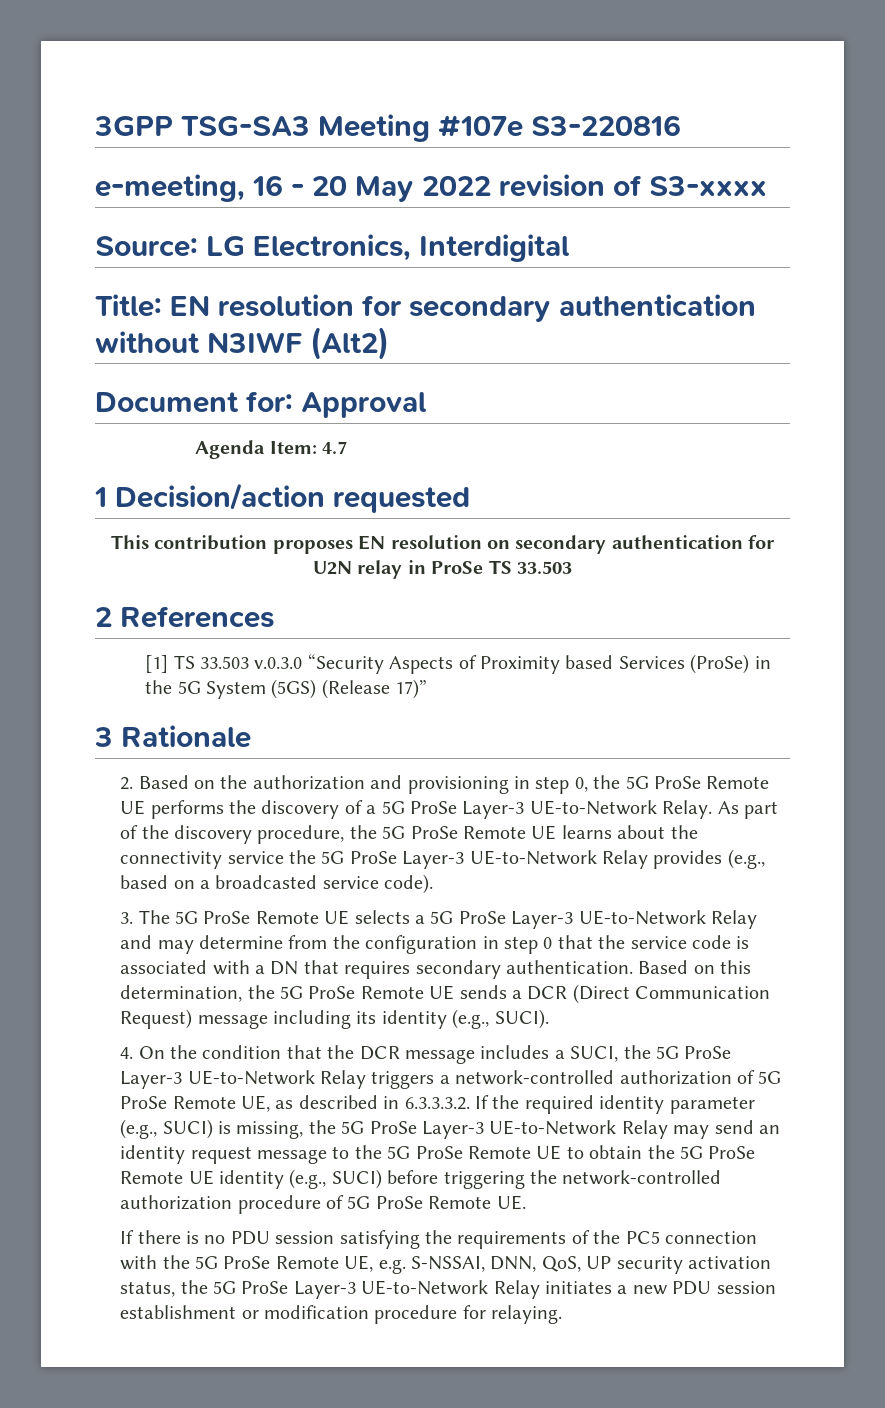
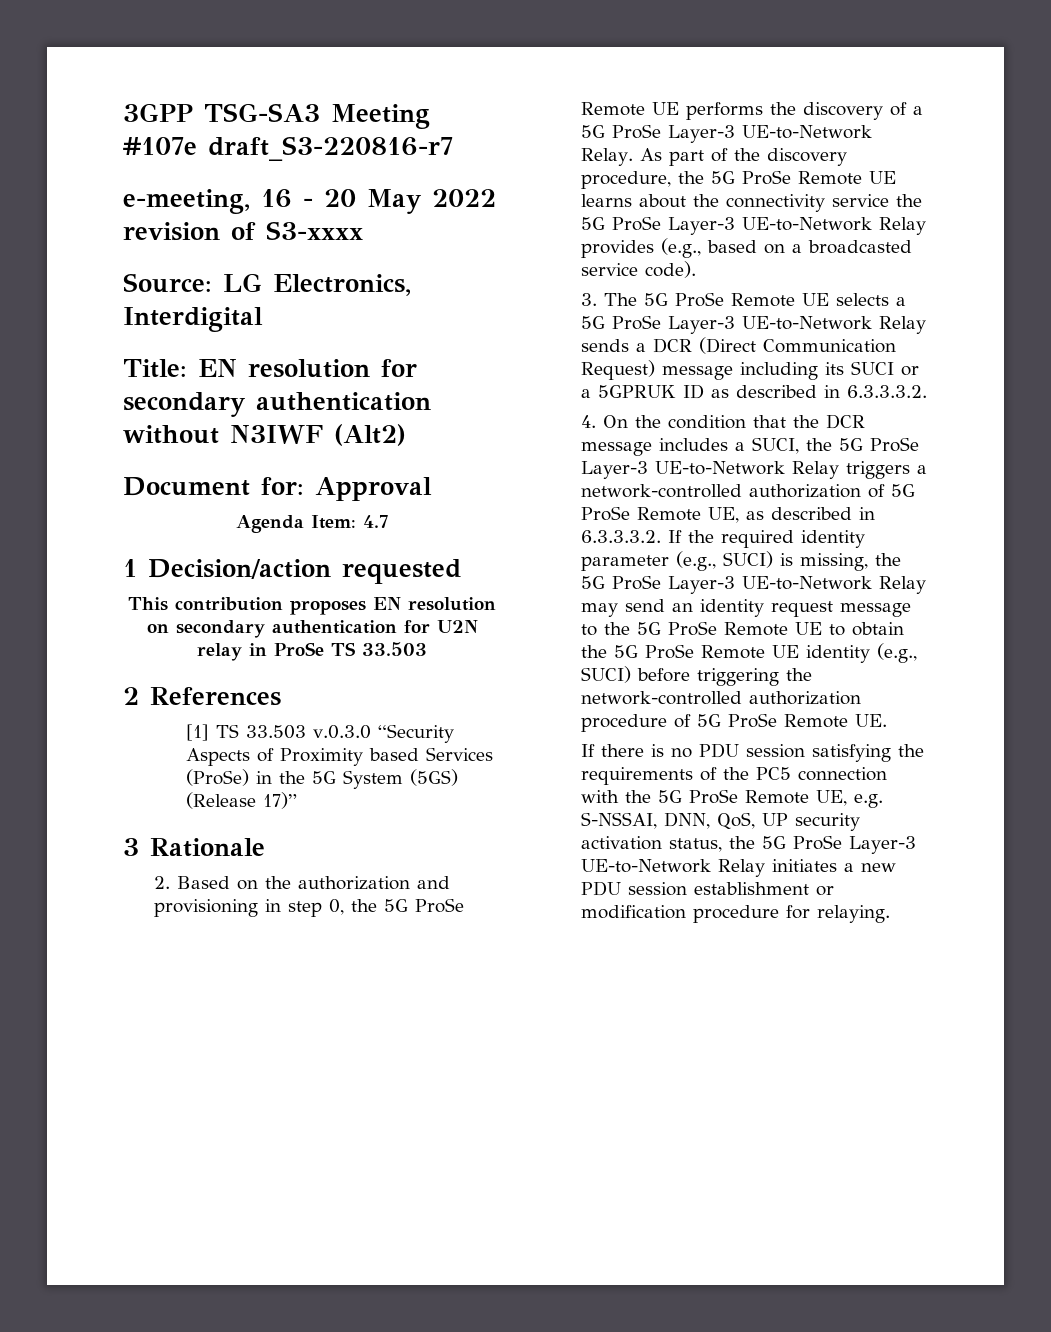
- 3GPP TSG-SA3 Meeting #107e S3-220816
+ 3GPP TSG-SA3 Meeting #107e draft_S3-220816-r7
- 3. The 5G ProSe Remote UE selects a 5G ProSe Layer-3 UE-to-Network Relay and may determine from the configuration in step 0 that the service code is associated with a DN that requires secondary authentication. Based on this determination, the 5G ProSe Remote UE sends a DCR (Direct Communication Request) message including its identity (e.g., SUCI).
+ 3. The 5G ProSe Remote UE selects a 5G ProSe Layer-3 UE-to-Network Relay sends a DCR (Direct Communication Request) message including its SUCI or a 5GPRUK ID as described in 6.3.3.3.2.

